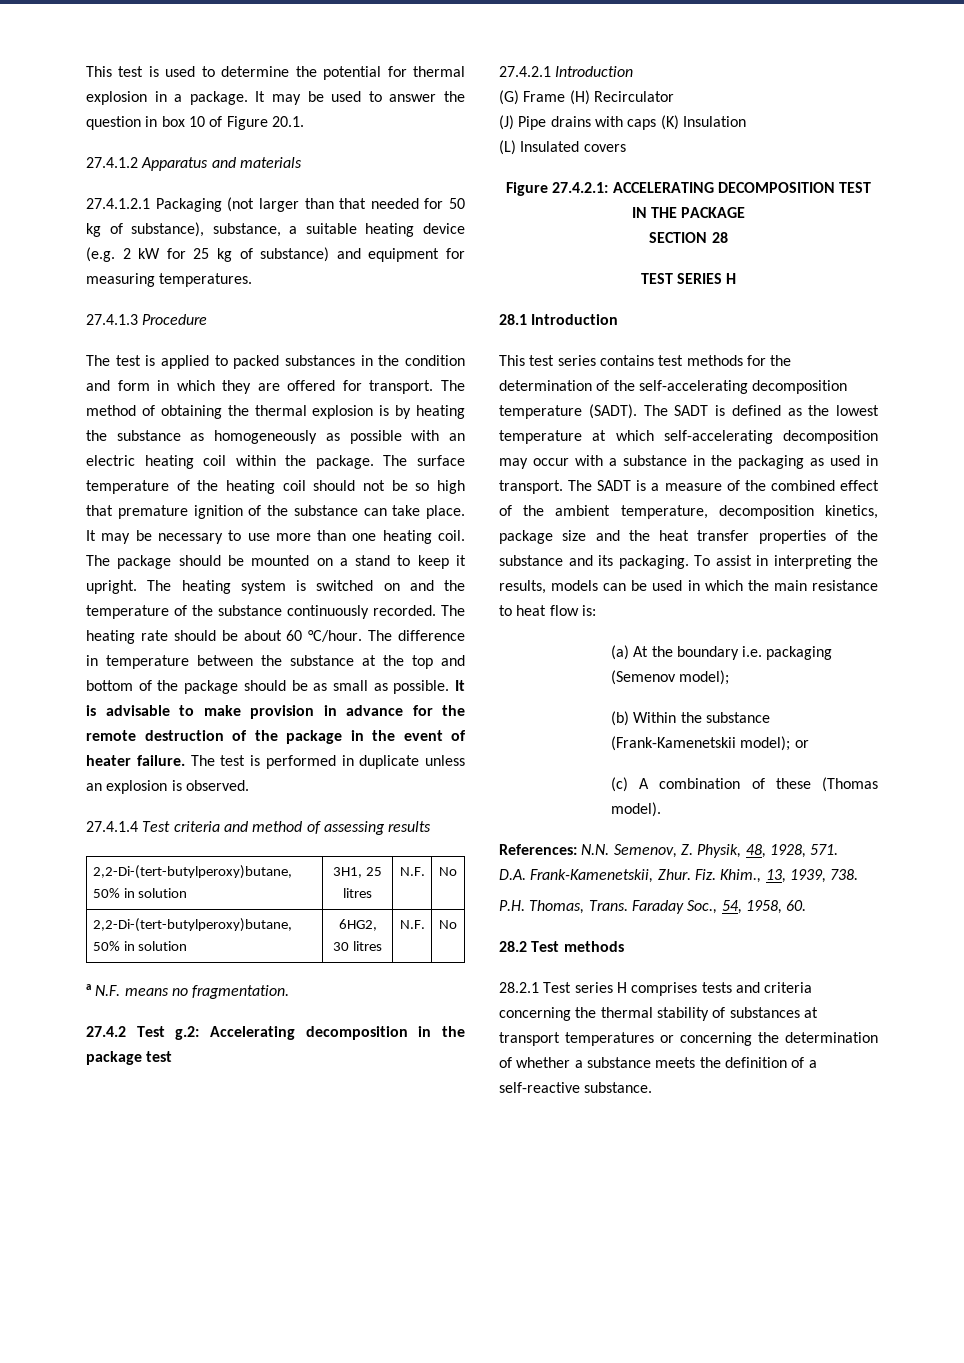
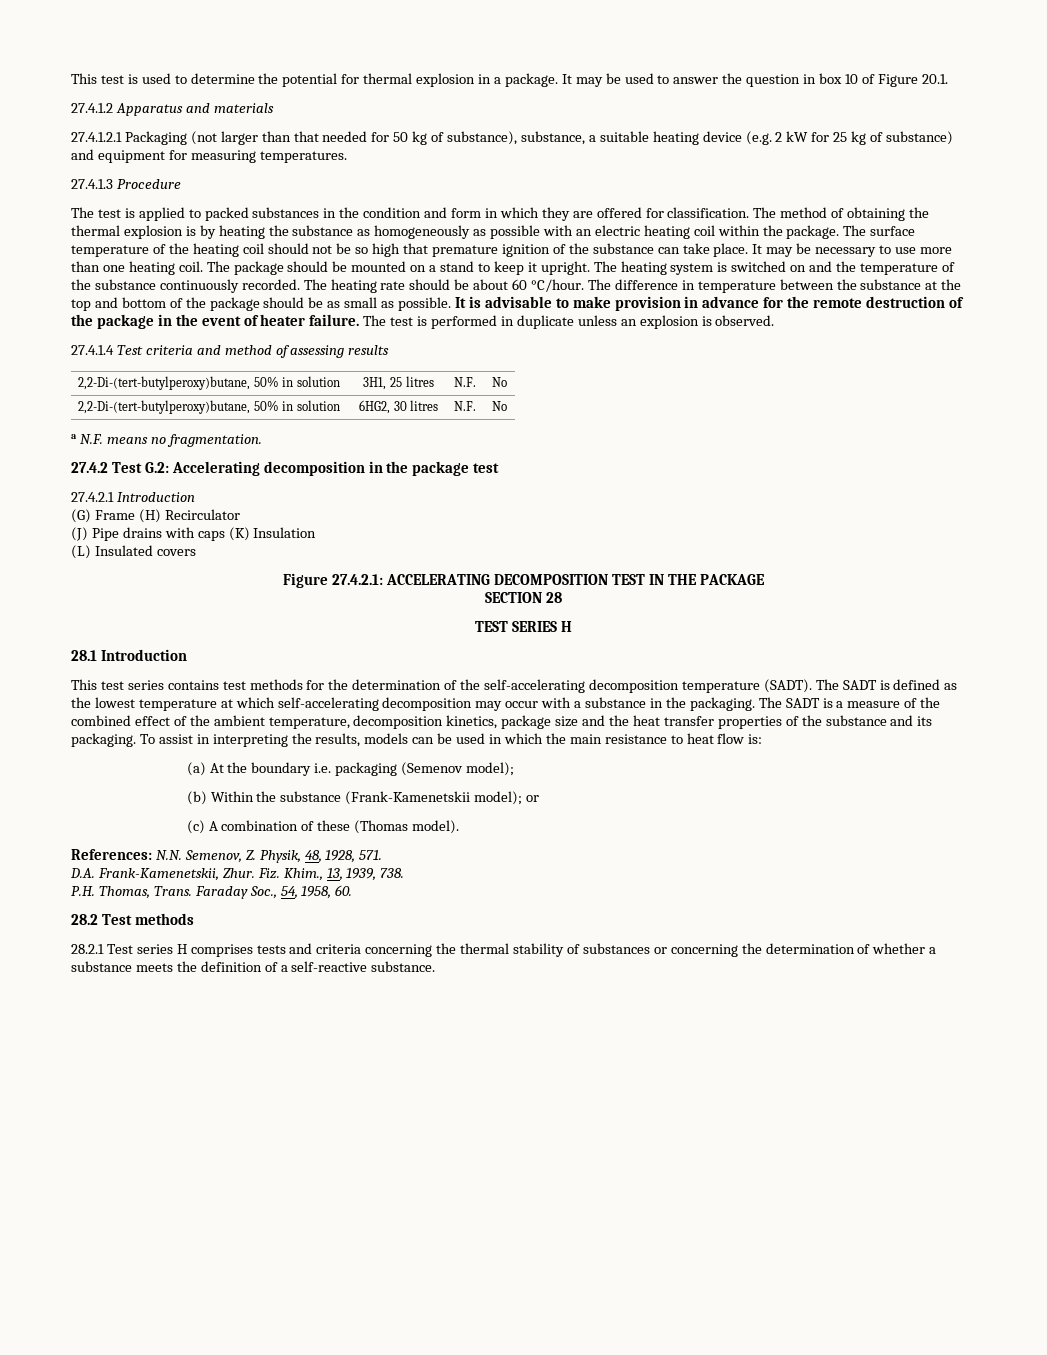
- The test is applied to packed substances in the condition and form in which they are offered for transport.
+ The test is applied to packed substances in the condition and form in which they are offered for classification.
- 27.4.2 Test g.2: Accelerating decomposition in the package test
+ 27.4.2 Test G.2: Accelerating decomposition in the package test
- The SADT is defined as the lowest temperature at which self-accelerating decomposition may occur with a substance in the packaging as used in transport.
+ The SADT is defined as the lowest temperature at which self-accelerating decomposition may occur with a substance in the packaging.
- 28.2.1 Test series H comprises tests and criteria concerning the thermal stability of substances at transport temperatures or concerning the determination of whether a substance meets the definition of a self-reactive substance.
+ 28.2.1 Test series H comprises tests and criteria concerning the thermal stability of substances or concerning the determination of whether a substance meets the definition of a self-reactive substance.

